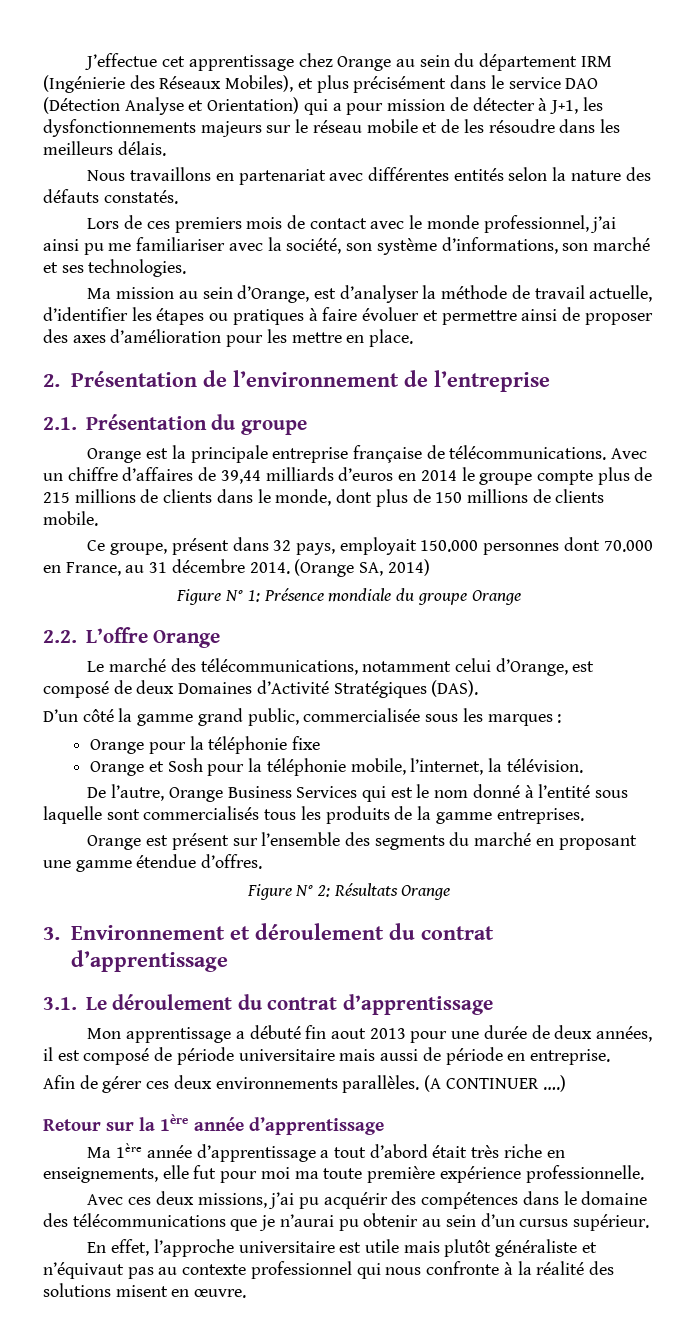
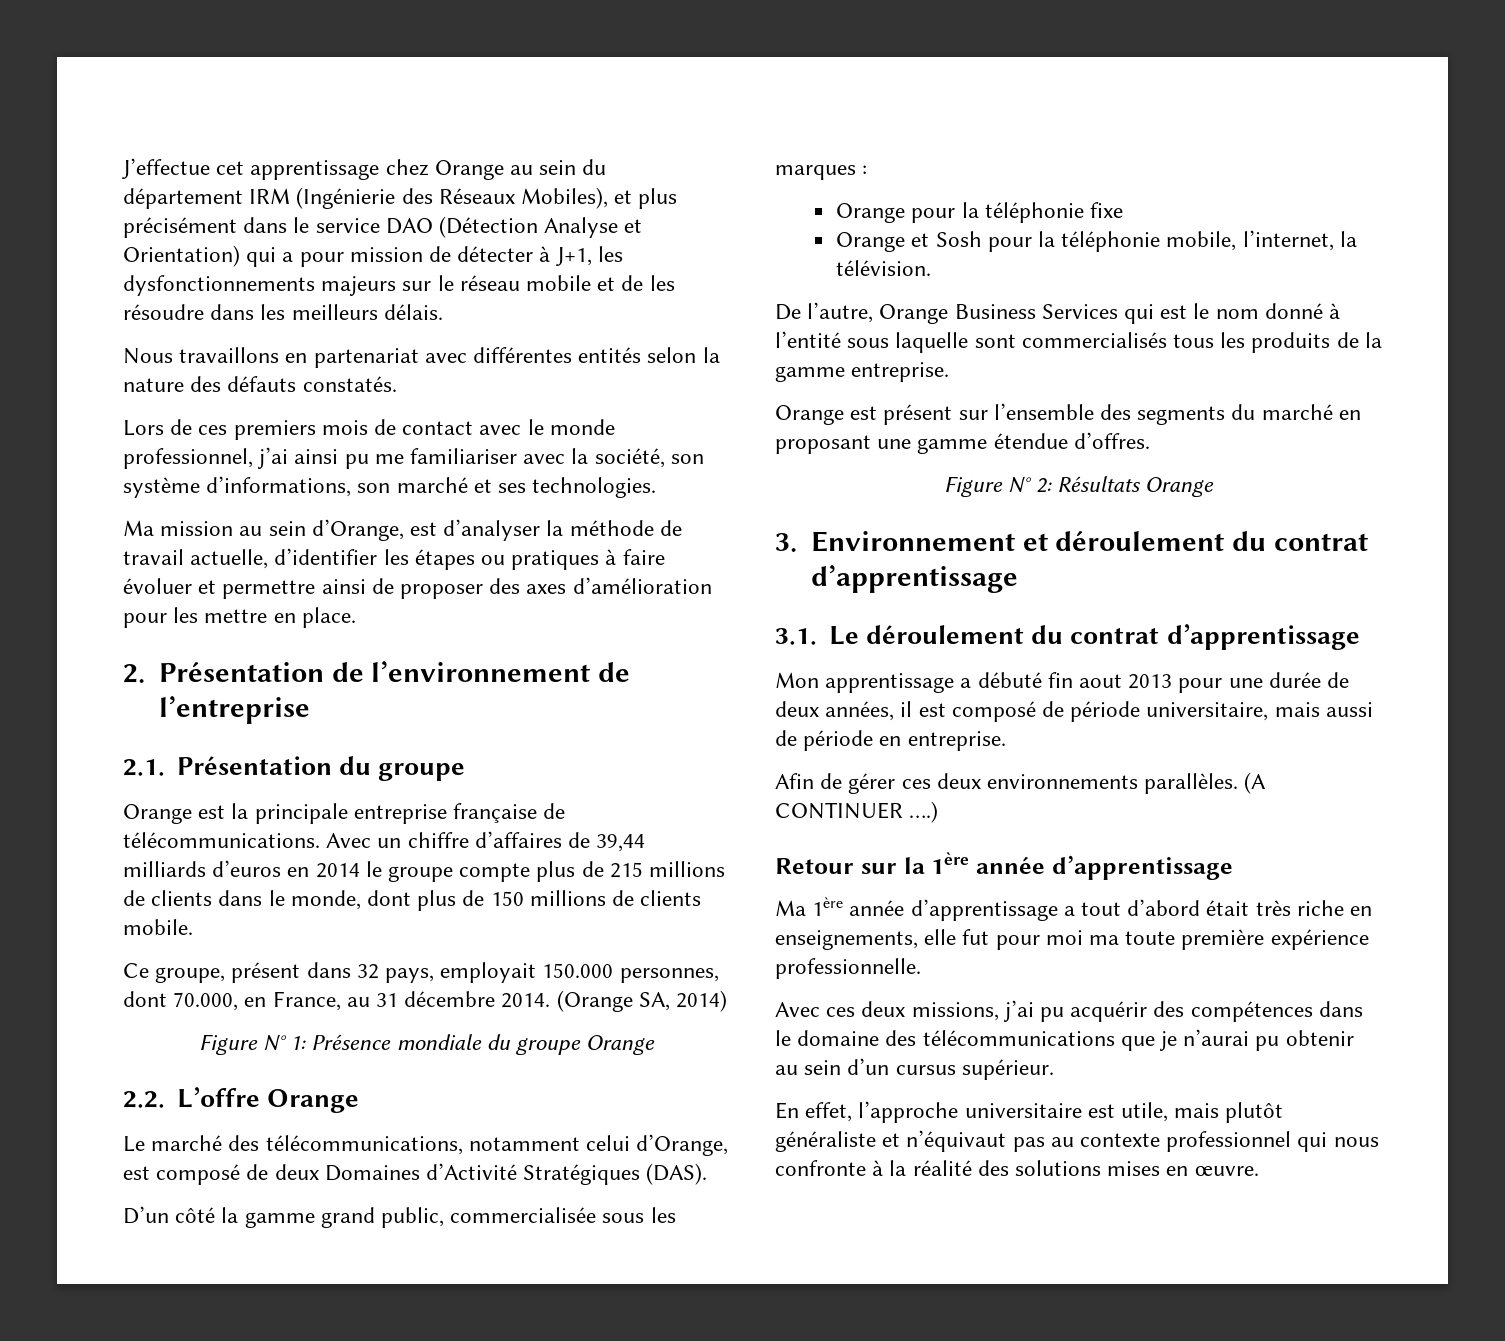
- Ce groupe, présent dans 32 pays, employait 150.000 personnes dont 70.000 en France, au 31 décembre 2014.
+ Ce groupe, présent dans 32 pays, employait 150.000 personnes, dont 70.000, en France, au 31 décembre 2014.
- De l’autre, Orange Business Services qui est le nom donné à l’entité sous laquelle sont commercialisés tous les produits de la gamme entreprises.
+ De l’autre, Orange Business Services qui est le nom donné à l’entité sous laquelle sont commercialisés tous les produits de la gamme entreprise.
- Mon apprentissage a débuté fin aout 2013 pour une durée de deux années, il est composé de période universitaire mais aussi de période en entreprise.
+ Mon apprentissage a débuté fin aout 2013 pour une durée de deux années, il est composé de période universitaire, mais aussi de période en entreprise.
- En effet, l’approche universitaire est utile mais plutôt généraliste et n’équivaut pas au contexte professionnel qui nous confronte à la réalité des solutions misent en œuvre.
+ En effet, l’approche universitaire est utile, mais plutôt généraliste et n’équivaut pas au contexte professionnel qui nous confronte à la réalité des solutions mises en œuvre.

